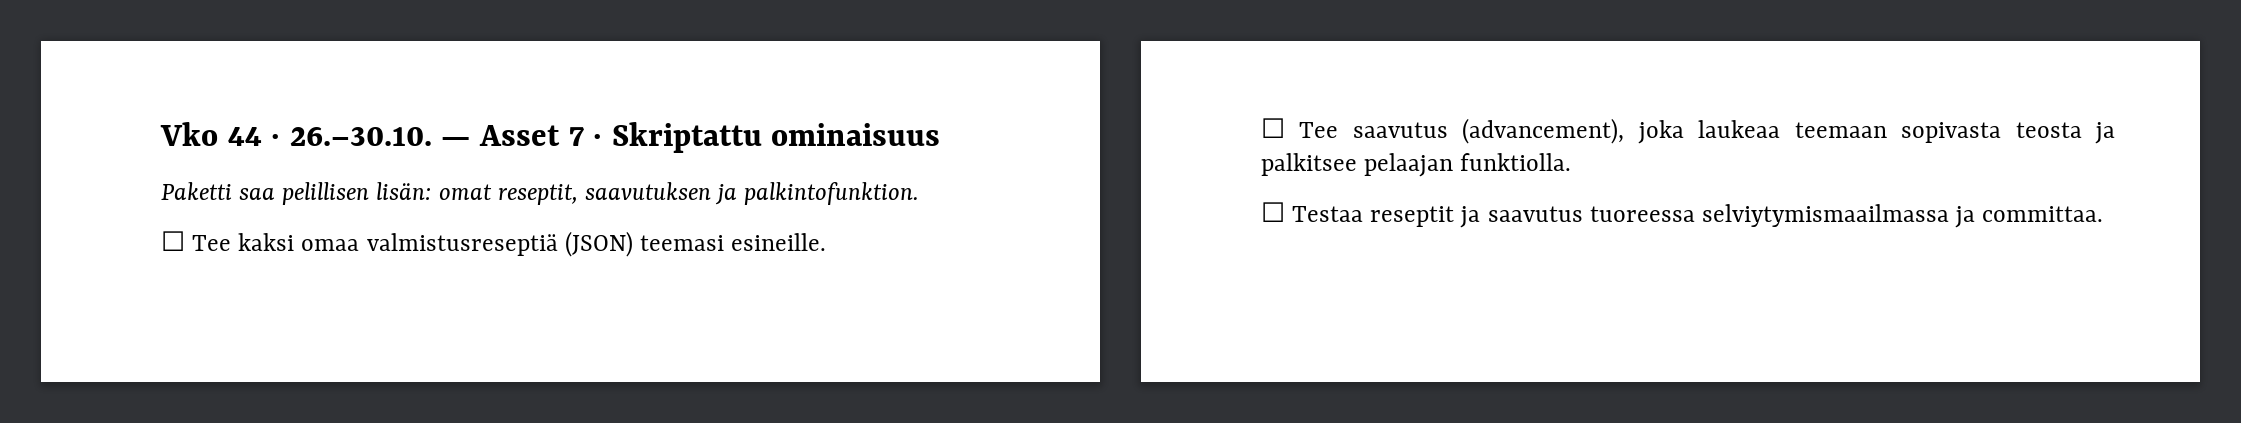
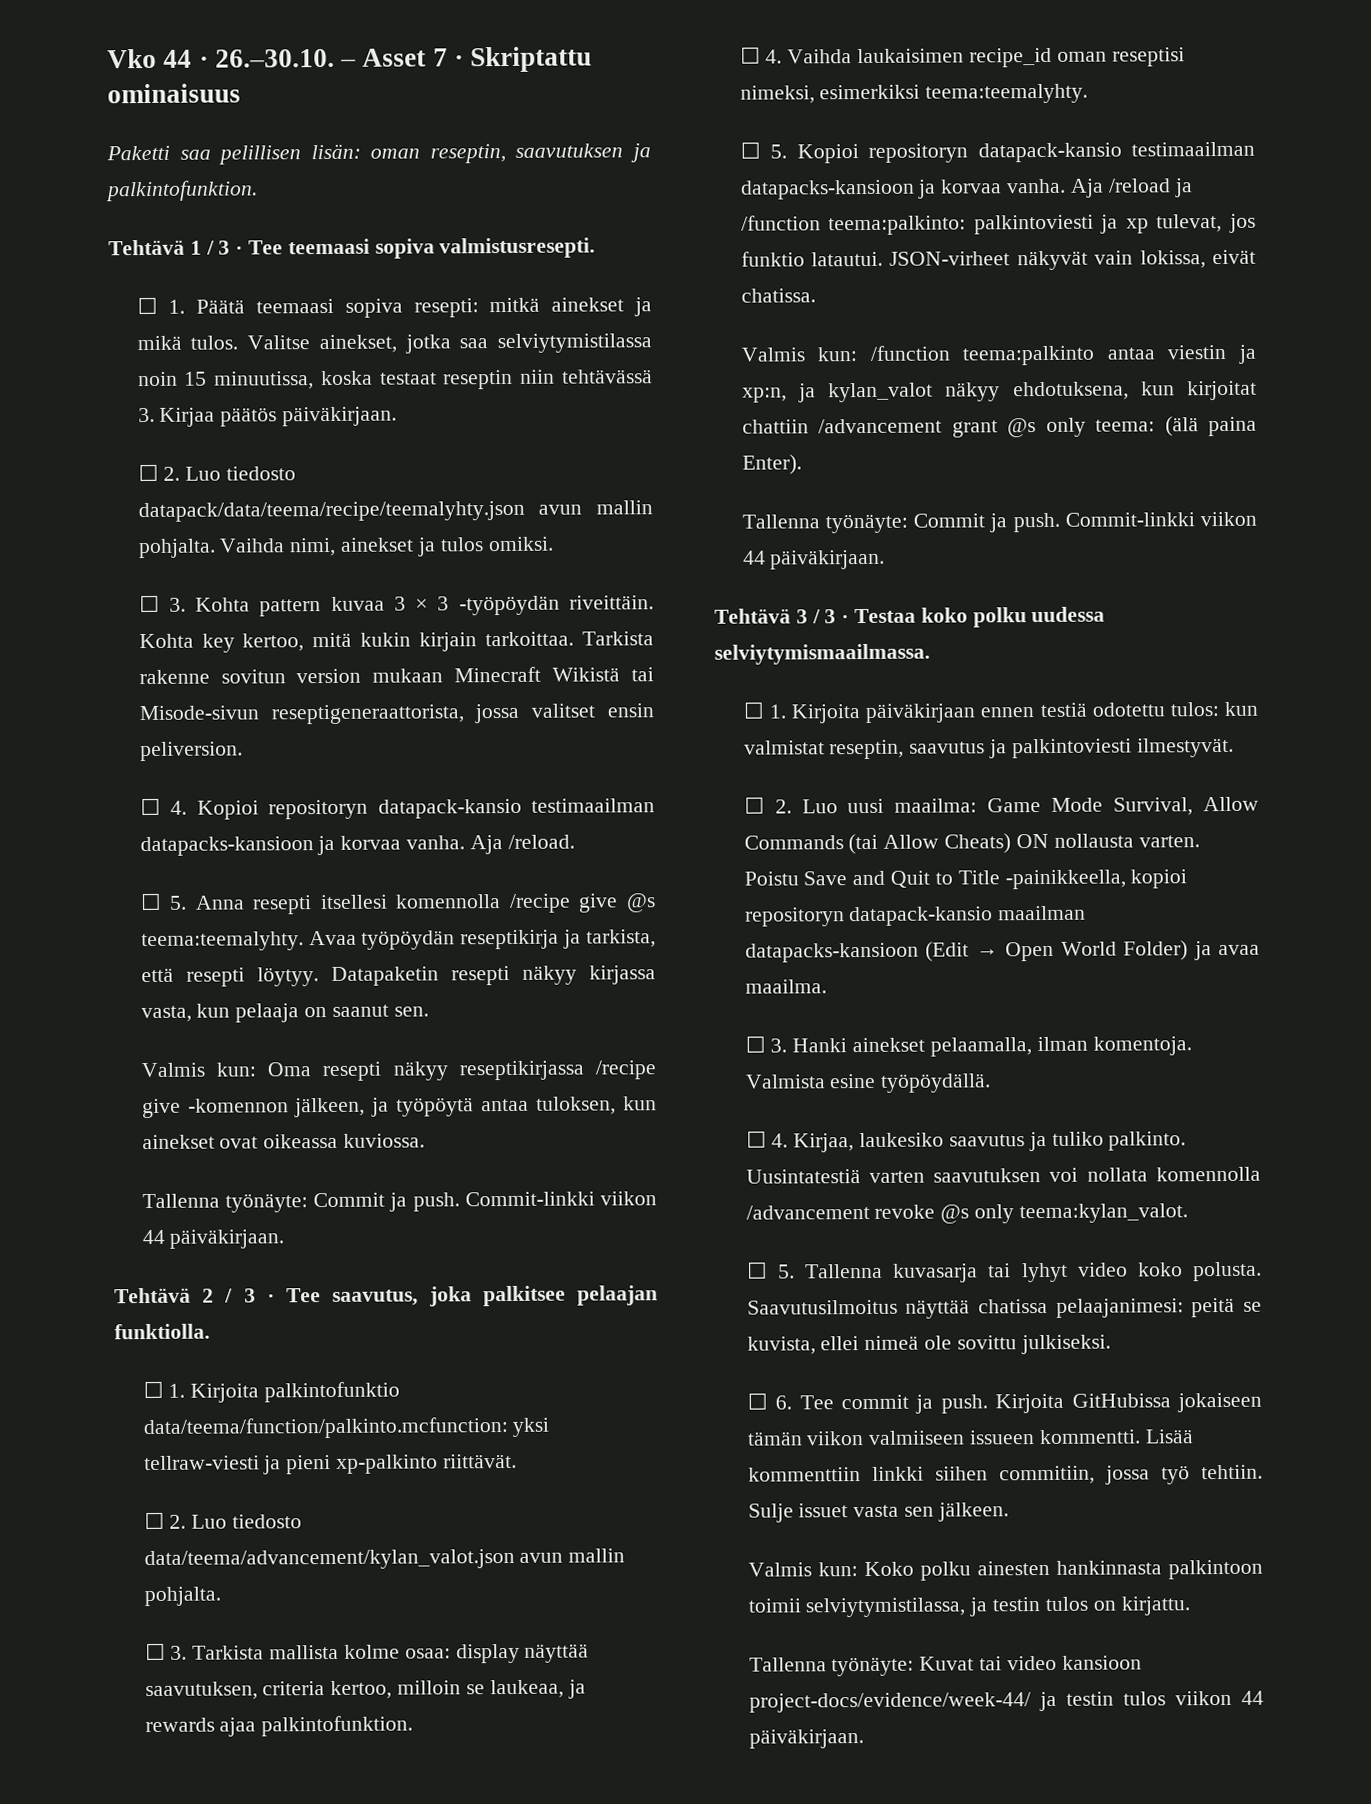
- Vko 44 · 26.–30.10. — Asset 7 · Skriptattu ominaisuus
+ Vko 44 · 26.–30.10. – Asset 7 · Skriptattu ominaisuus
- Paketti saa pelillisen lisän: omat reseptit, saavutuksen ja palkintofunktion.
+ Paketti saa pelillisen lisän: oman reseptin, saavutuksen ja palkintofunktion.
- ☐ Tee kaksi omaa valmistusreseptiä (JSON) teemasi esineille.
- ☐ Tee saavutus (advancement), joka laukeaa teemaan sopivasta teosta ja palkitsee pelaajan funktiolla.
- ☐ Testaa reseptit ja saavutus tuoreessa selviytymismaailmassa ja committaa.
+ Tehtävä 1 / 3 · Tee teemaasi sopiva valmistusresepti.
+ ☐ 1. Päätä teemaasi sopiva resepti: mitkä ainekset ja mikä tulos. Valitse ainekset, jotka saa selviytymistilassa noin 15 minuutissa, koska testaat reseptin niin tehtävässä 3. Kirjaa päätös päiväkirjaan.
+ ☐ 2. Luo tiedosto datapack/data/teema/recipe/teemalyhty.json avun mallin pohjalta. Vaihda nimi, ainekset ja tulos omiksi.
+ ☐ 3. Kohta pattern kuvaa 3 × 3 -työpöydän riveittäin. Kohta key kertoo, mitä kukin kirjain tarkoittaa. Tarkista rakenne sovitun version mukaan Minecraft Wikistä tai Misode-sivun reseptigeneraattorista, jossa valitset ensin peliversion.
+ ☐ 4. Kopioi repositoryn datapack-kansio testimaailman datapacks-kansioon ja korvaa vanha. Aja /reload.
+ ☐ 5. Anna resepti itsellesi komennolla /recipe give @s teema:teemalyhty. Avaa työpöydän reseptikirja ja tarkista, että resepti löytyy. Datapaketin resepti näkyy kirjassa vasta, kun pelaaja on saanut sen.
+ Valmis kun: Oma resepti näkyy reseptikirjassa /recipe give -komennon jälkeen, ja työpöytä antaa tuloksen, kun ainekset ovat oikeassa kuviossa.
+ Tallenna työnäyte: Commit ja push. Commit-linkki viikon 44 päiväkirjaan.
+ Tehtävä 2 / 3 · Tee saavutus, joka palkitsee pelaajan funktiolla.
+ ☐ 1. Kirjoita palkintofunktio data/teema/function/palkinto.mcfunction: yksi tellraw-viesti ja pieni xp-palkinto riittävät.
+ ☐ 2. Luo tiedosto data/teema/advancement/kylan_valot.json avun mallin pohjalta.
+ ☐ 3. Tarkista mallista kolme osaa: display näyttää saavutuksen, criteria kertoo, milloin se laukeaa, ja rewards ajaa palkintofunktion.
+ ☐ 4. Vaihda laukaisimen recipe_id oman reseptisi nimeksi, esimerkiksi teema:teemalyhty.
+ ☐ 5. Kopioi repositoryn datapack-kansio testimaailman datapacks-kansioon ja korvaa vanha. Aja /reload ja /function teema:palkinto: palkintoviesti ja xp tulevat, jos funktio latautui. JSON-virheet näkyvät vain lokissa, eivät chatissa.
+ Valmis kun: /function teema:palkinto antaa viestin ja xp:n, ja kylan_valot näkyy ehdotuksena, kun kirjoitat chattiin /advancement grant @s only teema: (älä paina Enter).
+ Tallenna työnäyte: Commit ja push. Commit-linkki viikon 44 päiväkirjaan.
+ Tehtävä 3 / 3 · Testaa koko polku uudessa selviytymismaailmassa.
+ ☐ 1. Kirjoita päiväkirjaan ennen testiä odotettu tulos: kun valmistat reseptin, saavutus ja palkintoviesti ilmestyvät.
+ ☐ 2. Luo uusi maailma: Game Mode Survival, Allow Commands (tai Allow Cheats) ON nollausta varten. Poistu Save and Quit to Title -painikkeella, kopioi repositoryn datapack-kansio maailman datapacks-kansioon (Edit → Open World Folder) ja avaa maailma.
+ ☐ 3. Hanki ainekset pelaamalla, ilman komentoja. Valmista esine työpöydällä.
+ ☐ 4. Kirjaa, laukesiko saavutus ja tuliko palkinto. Uusintatestiä varten saavutuksen voi nollata komennolla /advancement revoke @s only teema:kylan_valot.
+ ☐ 5. Tallenna kuvasarja tai lyhyt video koko polusta. Saavutusilmoitus näyttää chatissa pelaajanimesi: peitä se kuvista, ellei nimeä ole sovittu julkiseksi.
+ ☐ 6. Tee commit ja push. Kirjoita GitHubissa jokaiseen tämän viikon valmiiseen issueen kommentti. Lisää kommenttiin linkki siihen commitiin, jossa työ tehtiin. Sulje issuet vasta sen jälkeen.
+ Valmis kun: Koko polku ainesten hankinnasta palkintoon toimii selviytymistilassa, ja testin tulos on kirjattu.
+ Tallenna työnäyte: Kuvat tai video kansioon project-docs/evidence/week-44/ ja testin tulos viikon 44 päiväkirjaan.

